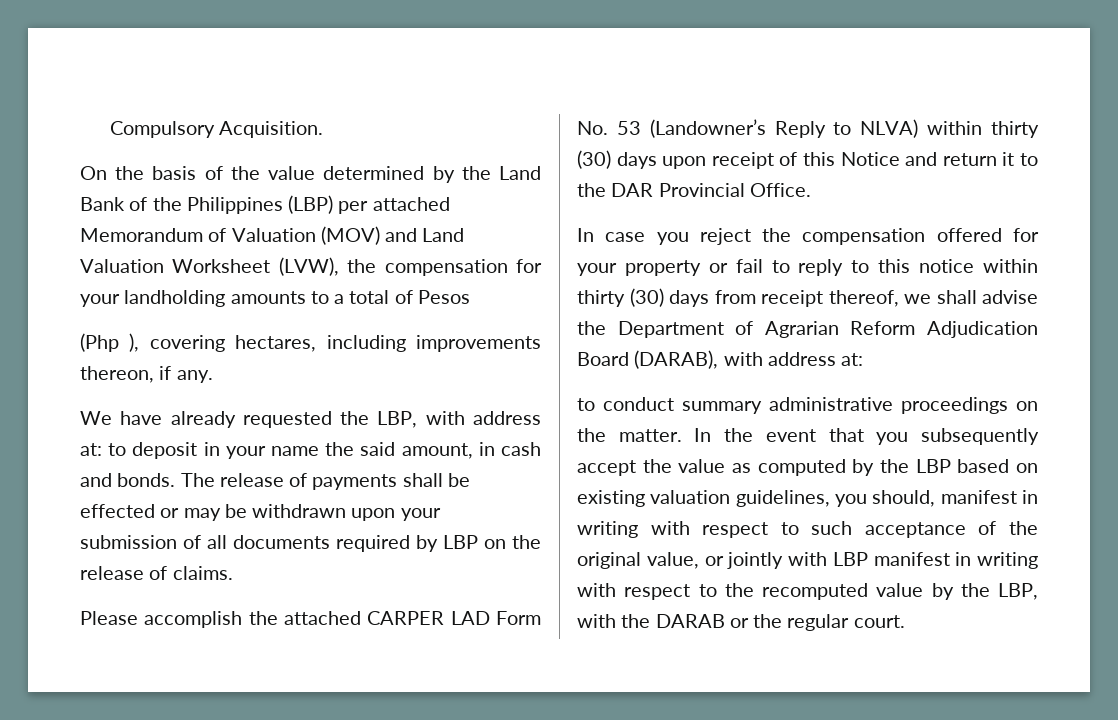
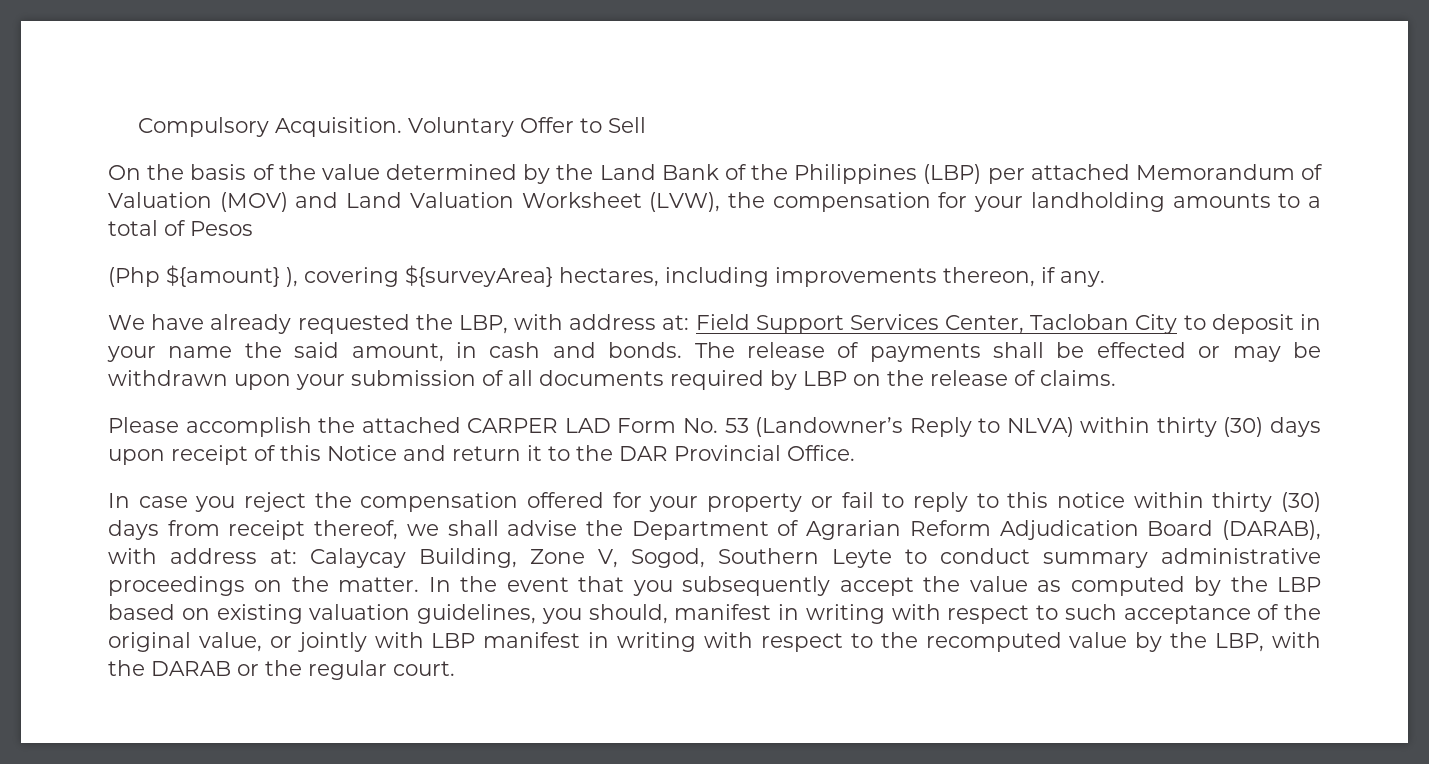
+ Voluntary Offer to Sell
- (Php ), covering hectares, including improvements thereon, if any.
+ (Php ${amount} ), covering ${surveyArea} hectares, including improvements thereon, if any.
- We have already requested the LBP, with address at: to deposit in your name the said amount, in cash and bonds.
+ We have already requested the LBP, with address at: Field Support Services Center, Tacloban City to deposit in your name the said amount, in cash and bonds.
- In case you reject the compensation offered for your property or fail to reply to this notice within thirty (30) days from receipt thereof, we shall advise the Department of Agrarian Reform Adjudication Board (DARAB), with address at:
- to conduct summary administrative proceedings on the matter.
+ In case you reject the compensation offered for your property or fail to reply to this notice within thirty (30) days from receipt thereof, we shall advise the Department of Agrarian Reform Adjudication Board (DARAB), with address at: Calaycay Building, Zone V, Sogod, Southern Leyte to conduct summary administrative proceedings on the matter.

